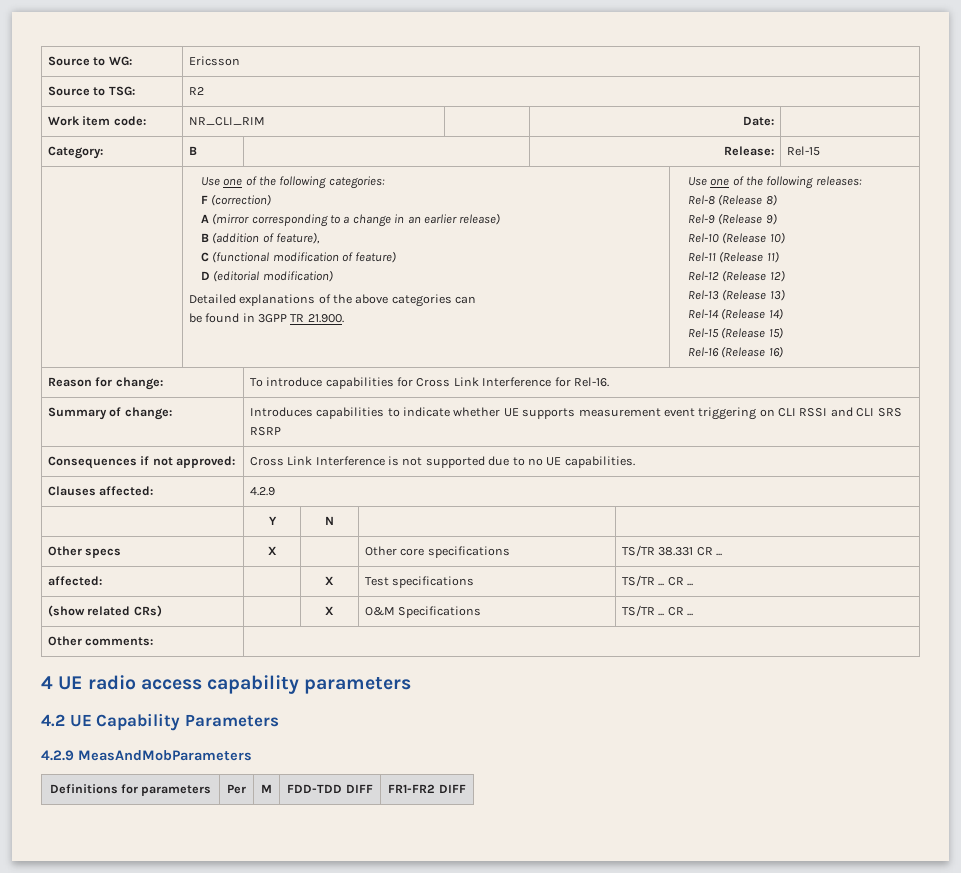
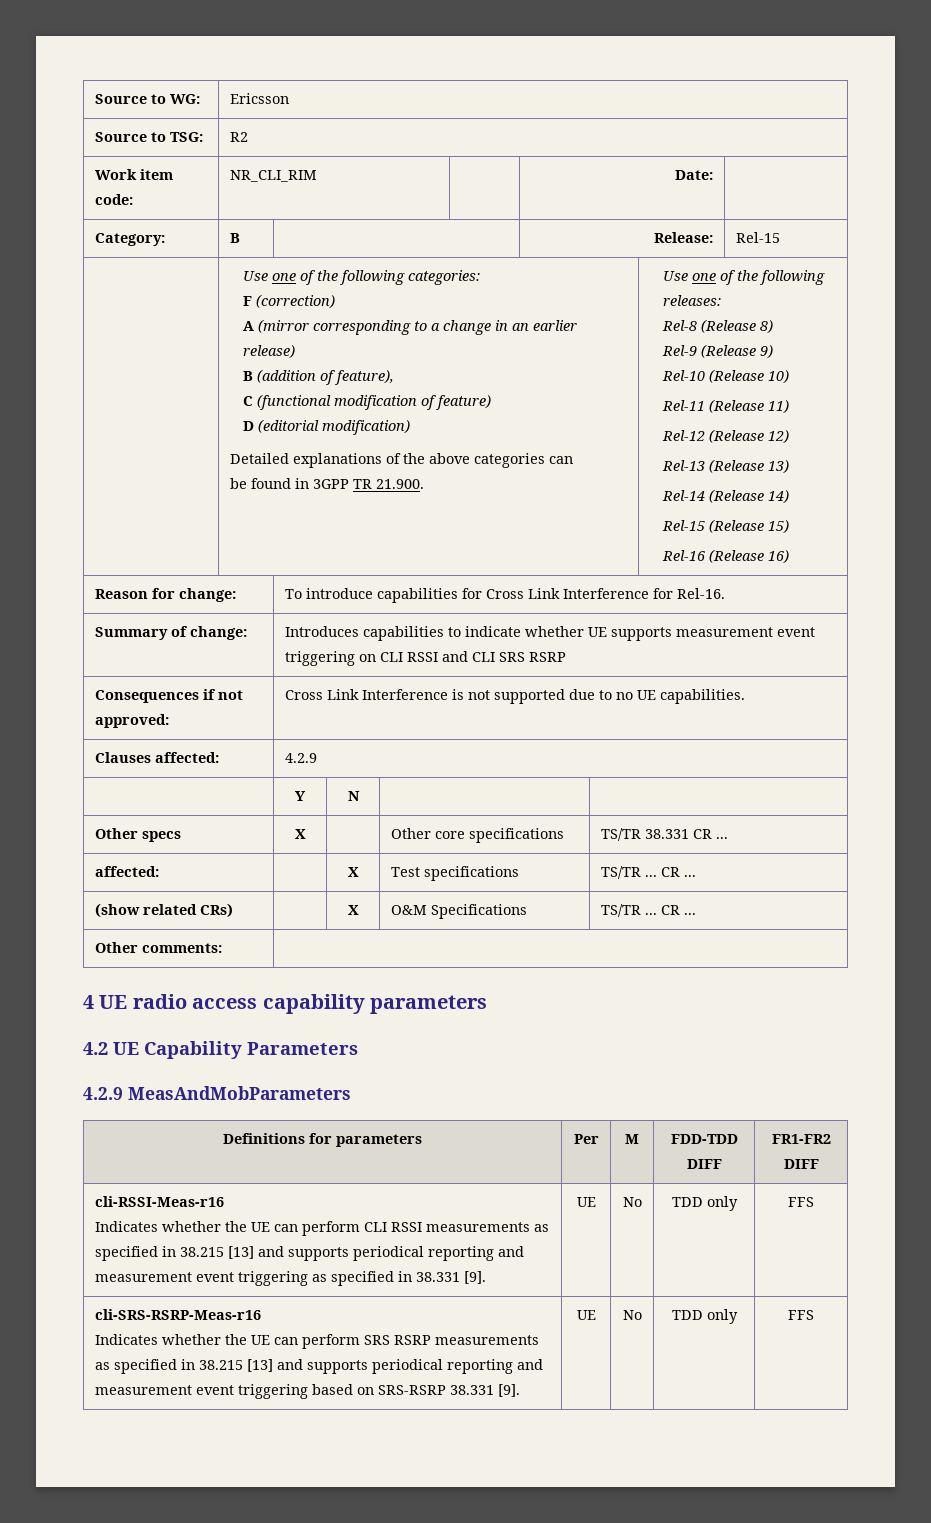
+ cli-RSSI-Meas-r16
+ Indicates whether the UE can perform CLI RSSI measurements as specified in 38.215 [13] and supports periodical reporting and measurement event triggering as specified in 38.331 [9]. | UE | No | TDD only | FFS
+ cli-SRS-RSRP-Meas-r16
+ Indicates whether the UE can perform SRS RSRP measurements as specified in 38.215 [13] and supports periodical reporting and measurement event triggering based on SRS-RSRP 38.331 [9]. | UE | No | TDD only | FFS

